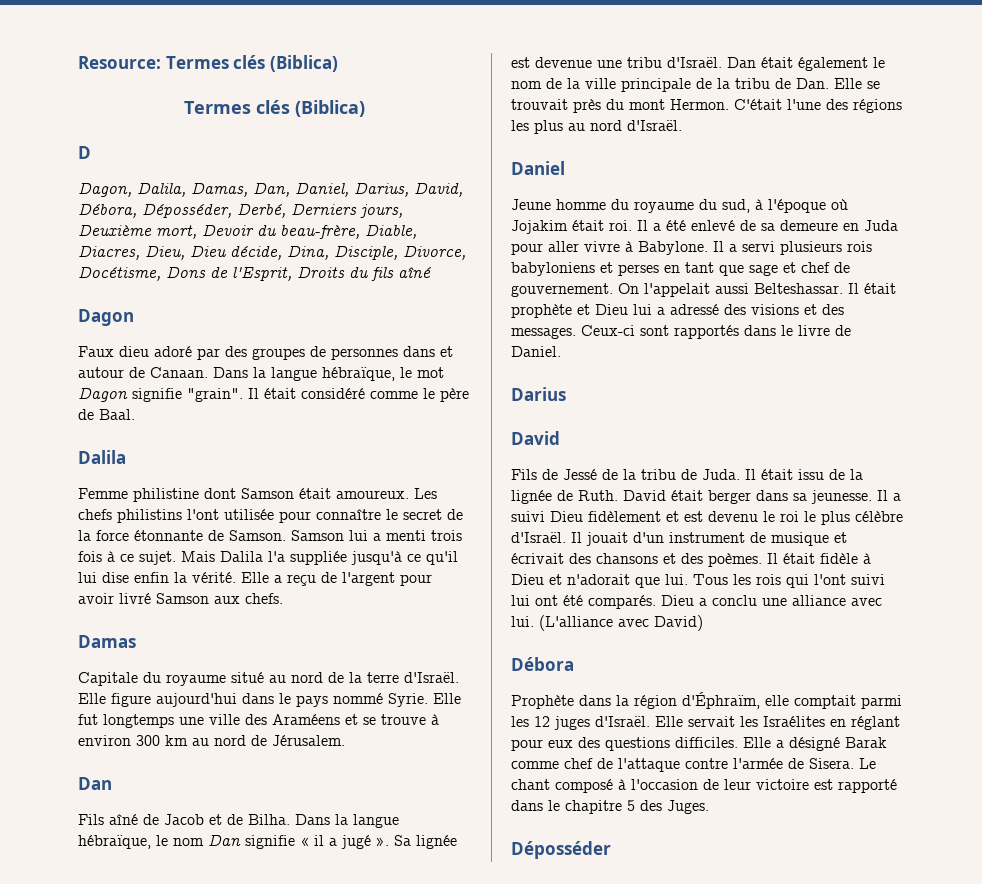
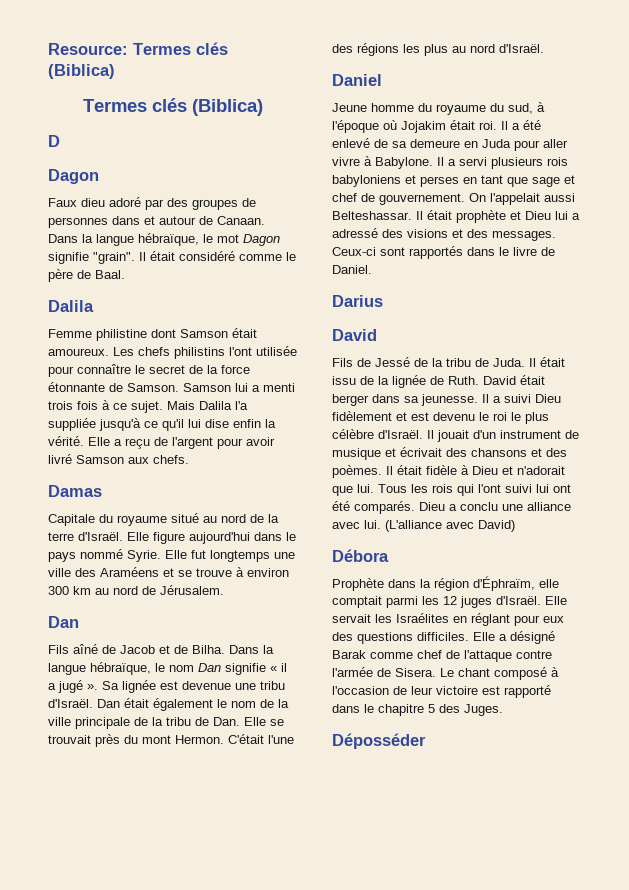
- Dagon, Dalila, Damas, Dan, Daniel, Darius, David, Débora, Déposséder, Derbé, Derniers jours, Deuxième mort, Devoir du beau-frère, Diable, Diacres, Dieu, Dieu décide, Dina, Disciple, Divorce, Docétisme, Dons de l'Esprit, Droits du fils aîné

